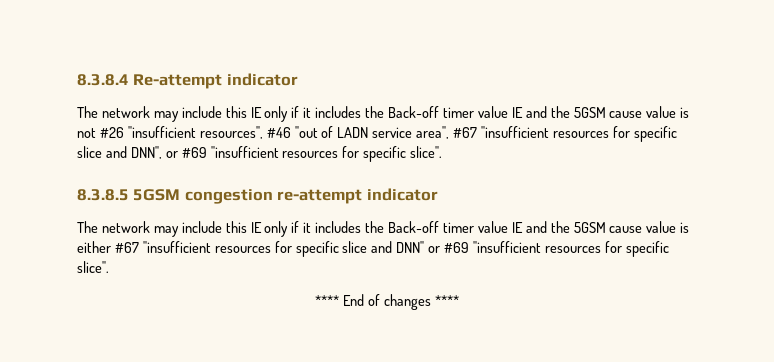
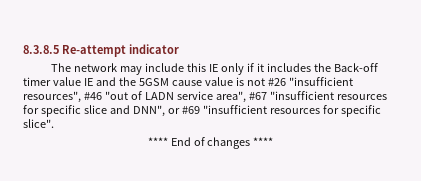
- 8.3.8.4 Re-attempt indicator
+ 8.3.8.5 Re-attempt indicator
- 8.3.8.5 5GSM congestion re-attempt indicator
- The network may include this IE only if it includes the Back-off timer value IE and the 5GSM cause value is either #67 "insufficient resources for specific slice and DNN" or #69 "insufficient resources for specific slice".

